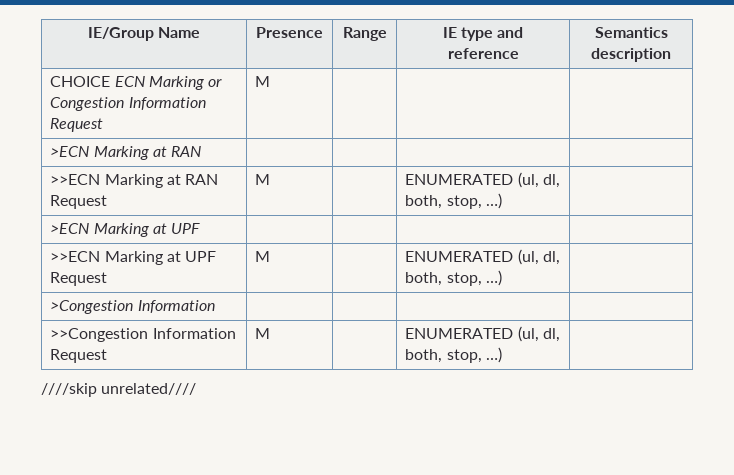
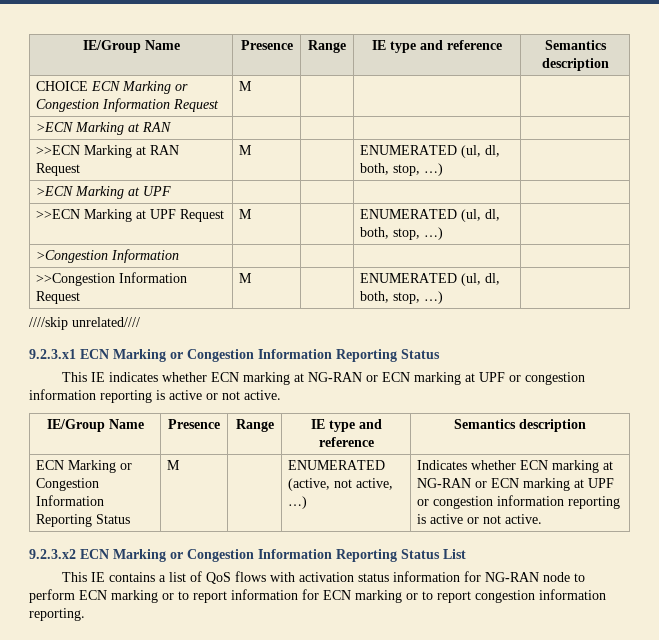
+ 9.2.3.x1 ECN Marking or Congestion Information Reporting Status
+ This IE indicates whether ECN marking at NG-RAN or ECN marking at UPF or congestion information reporting is active or not active.
+ IE/Group Name | Presence | Range | IE type and reference | Semantics description
+ ECN Marking or Congestion Information Reporting Status | M | | ENUMERATED (active, not active, …) | Indicates whether ECN marking at NG-RAN or ECN marking at UPF or congestion information reporting is active or not active.
+ 9.2.3.x2 ECN Marking or Congestion Information Reporting Status List
+ This IE contains a list of QoS flows with activation status information for NG-RAN node to perform ECN marking or to report information for ECN marking or to report congestion information reporting.

